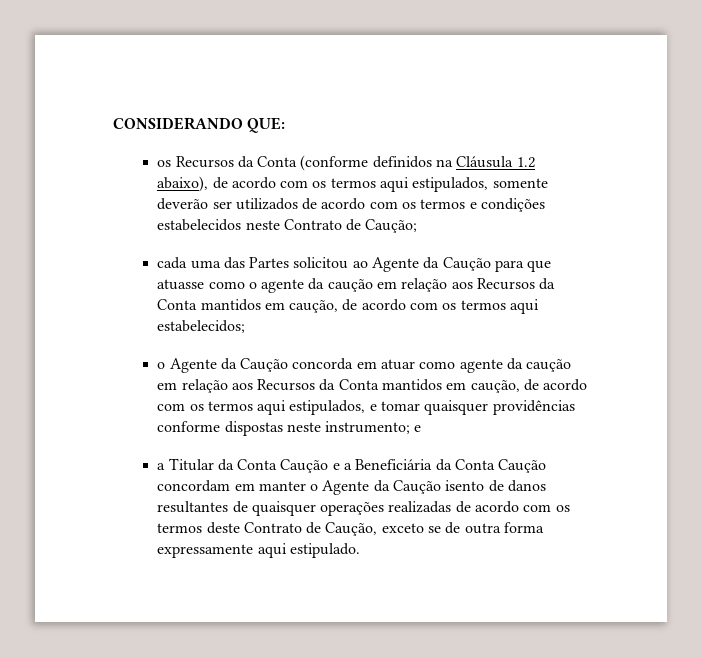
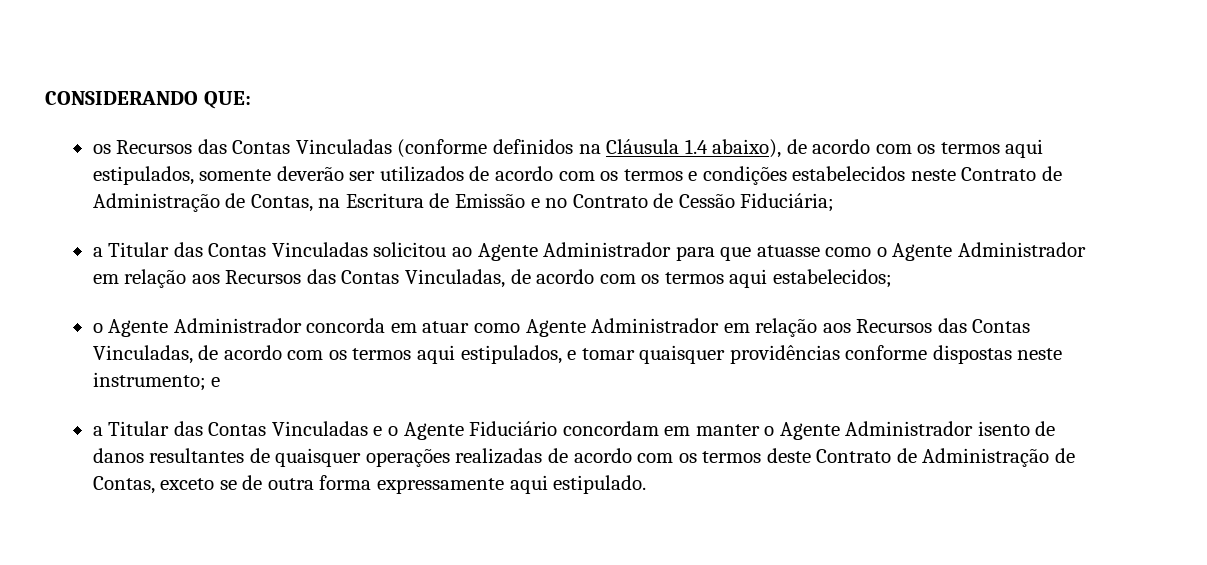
- os Recursos da Conta (conforme definidos na Cláusula 1.2 abaixo), de acordo com os termos aqui estipulados, somente deverão ser utilizados de acordo com os termos e condições estabelecidos neste Contrato de Caução;
- cada uma das Partes solicitou ao Agente da Caução para que atuasse como o agente da caução em relação aos Recursos da Conta mantidos em caução, de acordo com os termos aqui estabelecidos;
+ os Recursos das Contas Vinculadas (conforme definidos na Cláusula 1.4 abaixo), de acordo com os termos aqui estipulados, somente deverão ser utilizados de acordo com os termos e condições estabelecidos neste Contrato de Administração de Contas, na Escritura de Emissão e no Contrato de Cessão Fiduciária;
+ a Titular das Contas Vinculadas solicitou ao Agente Administrador para que atuasse como o Agente Administrador em relação aos Recursos das Contas Vinculadas, de acordo com os termos aqui estabelecidos;
- o Agente da Caução concorda em atuar como agente da caução em relação aos Recursos da Conta mantidos em caução, de acordo com os termos aqui estipulados, e tomar quaisquer providências conforme dispostas neste instrumento; e
+ o Agente Administrador concorda em atuar como Agente Administrador em relação aos Recursos das Contas Vinculadas, de acordo com os termos aqui estipulados, e tomar quaisquer providências conforme dispostas neste instrumento; e
- a Titular da Conta Caução e a Beneficiária da Conta Caução concordam em manter o Agente da Caução isento de danos resultantes de quaisquer operações realizadas de acordo com os termos deste Contrato de Caução, exceto se de outra forma expressamente aqui estipulado.
+ a Titular das Contas Vinculadas e o Agente Fiduciário concordam em manter o Agente Administrador isento de danos resultantes de quaisquer operações realizadas de acordo com os termos deste Contrato de Administração de Contas, exceto se de outra forma expressamente aqui estipulado.

